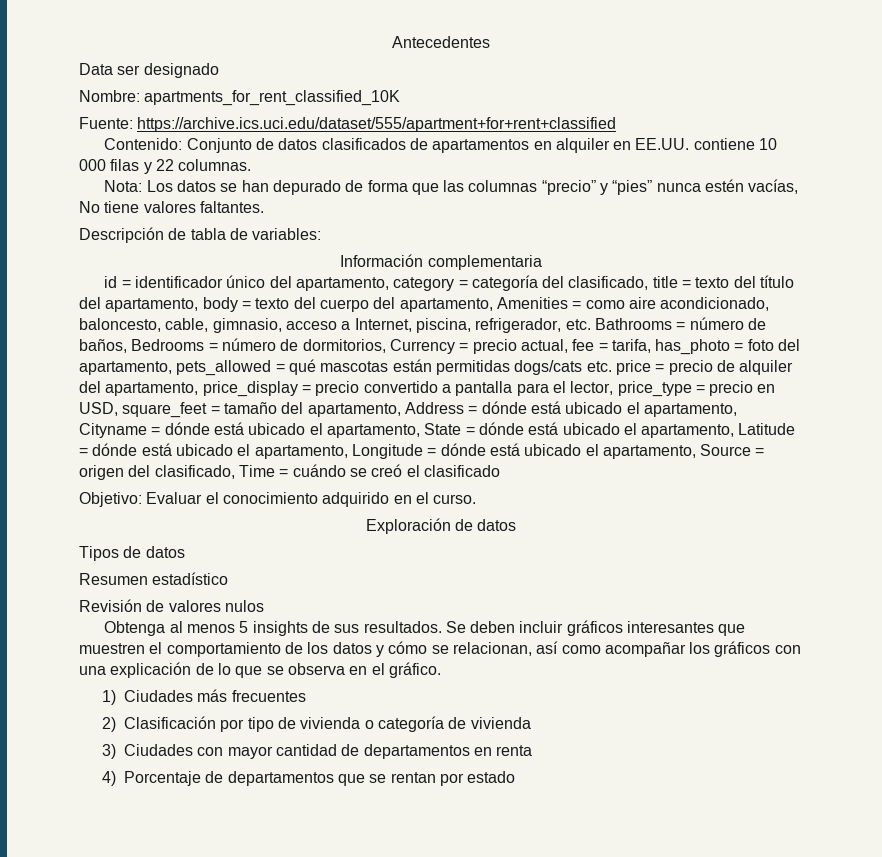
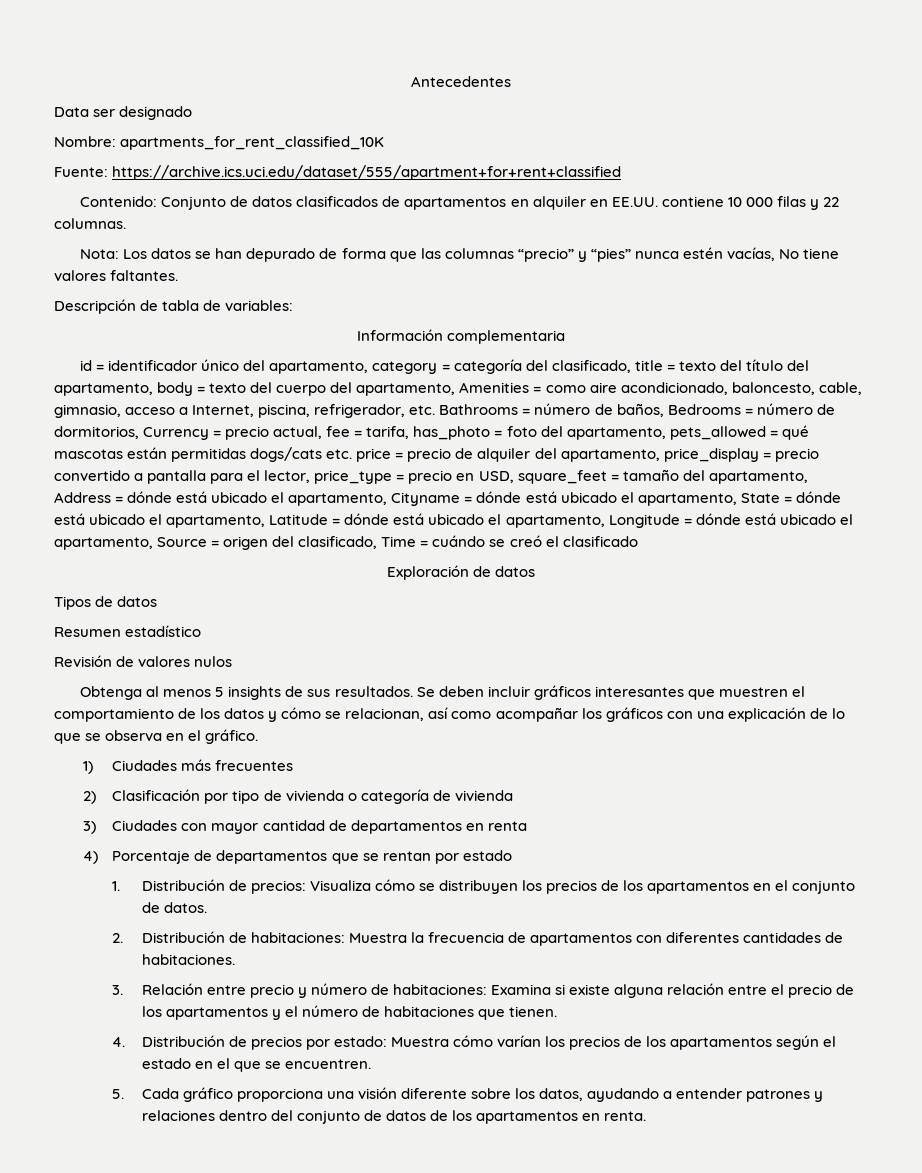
- Objetivo: Evaluar el conocimiento adquirido en el curso.
+ 1. Distribución de precios: Visualiza cómo se distribuyen los precios de los apartamentos en el conjunto de datos.
+ 2. Distribución de habitaciones: Muestra la frecuencia de apartamentos con diferentes cantidades de habitaciones.
+ 3. Relación entre precio y número de habitaciones: Examina si existe alguna relación entre el precio de los apartamentos y el número de habitaciones que tienen.
+ 4. Distribución de precios por estado: Muestra cómo varían los precios de los apartamentos según el estado en el que se encuentren.
+ 5. Cada gráfico proporciona una visión diferente sobre los datos, ayudando a entender patrones y relaciones dentro del conjunto de datos de los apartamentos en renta.

